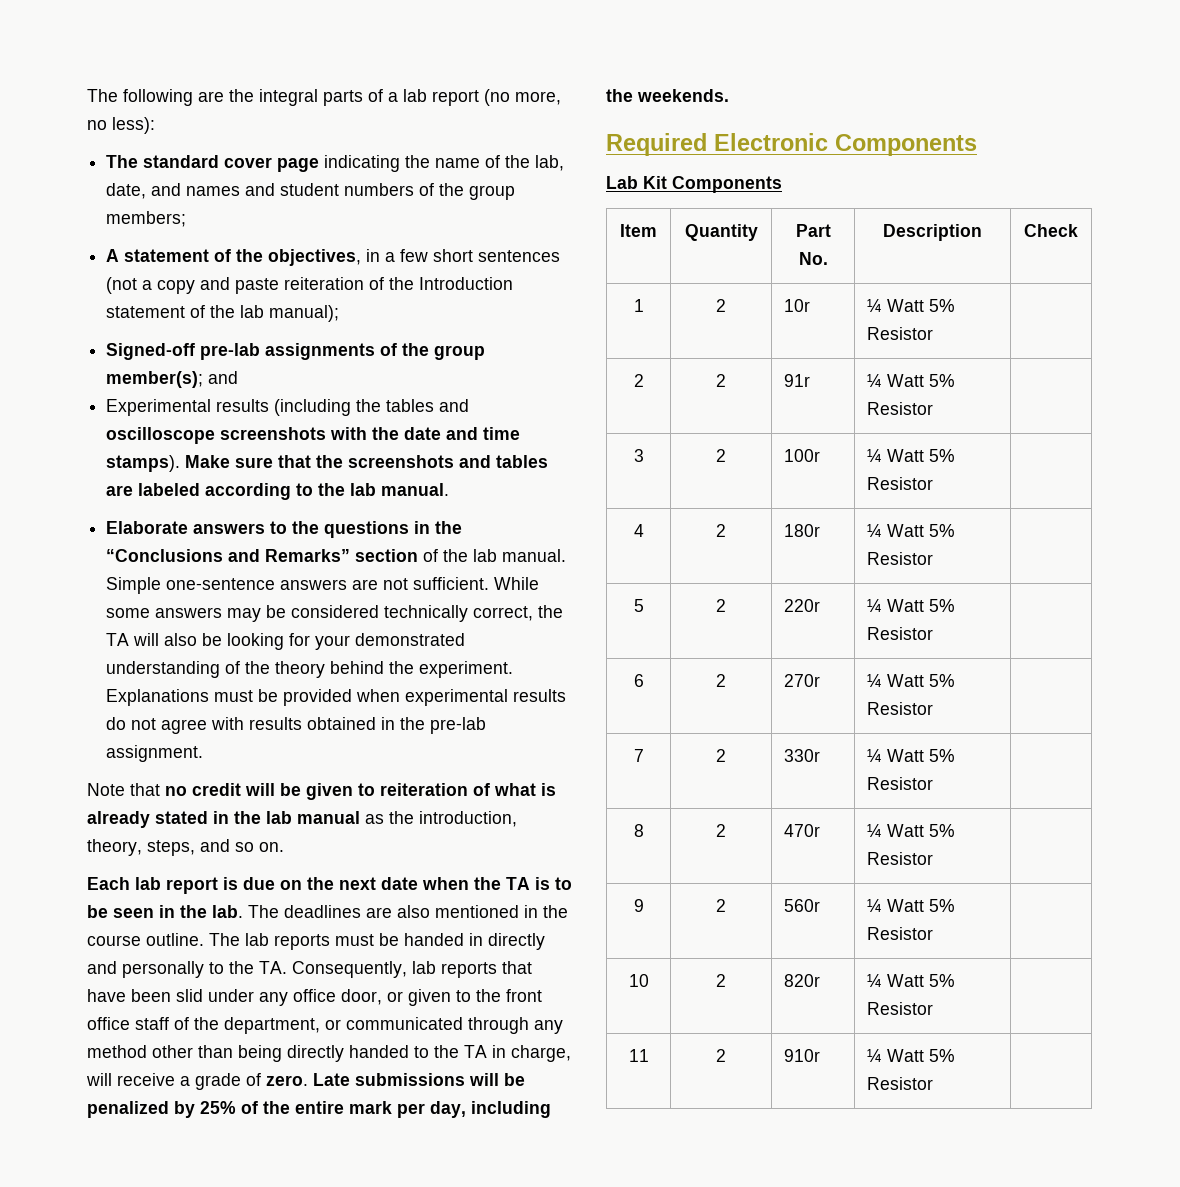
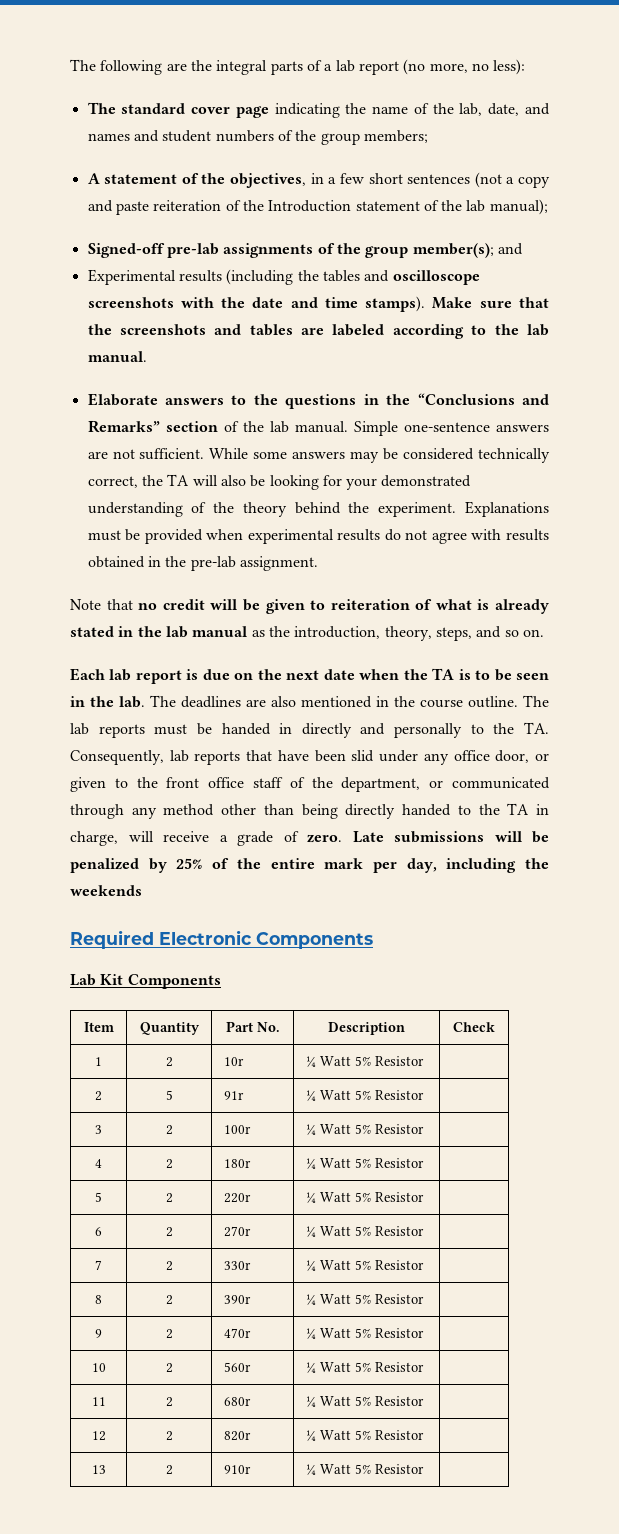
- Late submissions will be penalized by 25% of the entire mark per day, including the weekends.
+ Late submissions will be penalized by 25% of the entire mark per day, including the weekends
- 2 | 2 | 91r | ¼ Watt 5% Resistor |
+ 2 | 5 | 91r | ¼ Watt 5% Resistor |
- 8 | 2 | 470r | ¼ Watt 5% Resistor |
+ 8 | 2 | 390r | ¼ Watt 5% Resistor |
- 9 | 2 | 560r | ¼ Watt 5% Resistor |
+ 9 | 2 | 470r | ¼ Watt 5% Resistor |
- 10 | 2 | 820r | ¼ Watt 5% Resistor |
+ 10 | 2 | 560r | ¼ Watt 5% Resistor |
- 11 | 2 | 910r | ¼ Watt 5% Resistor |
+ 11 | 2 | 680r | ¼ Watt 5% Resistor |
+ 12 | 2 | 820r | ¼ Watt 5% Resistor |
+ 13 | 2 | 910r | ¼ Watt 5% Resistor |

